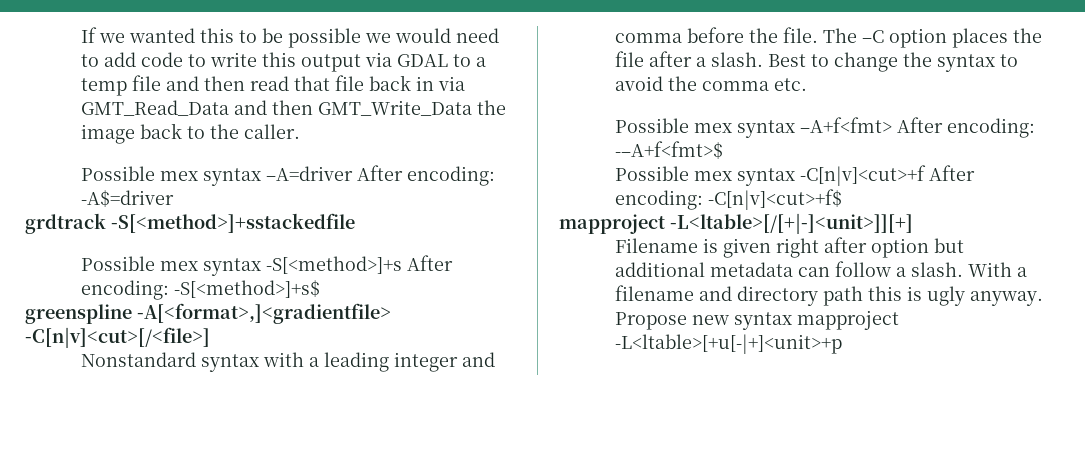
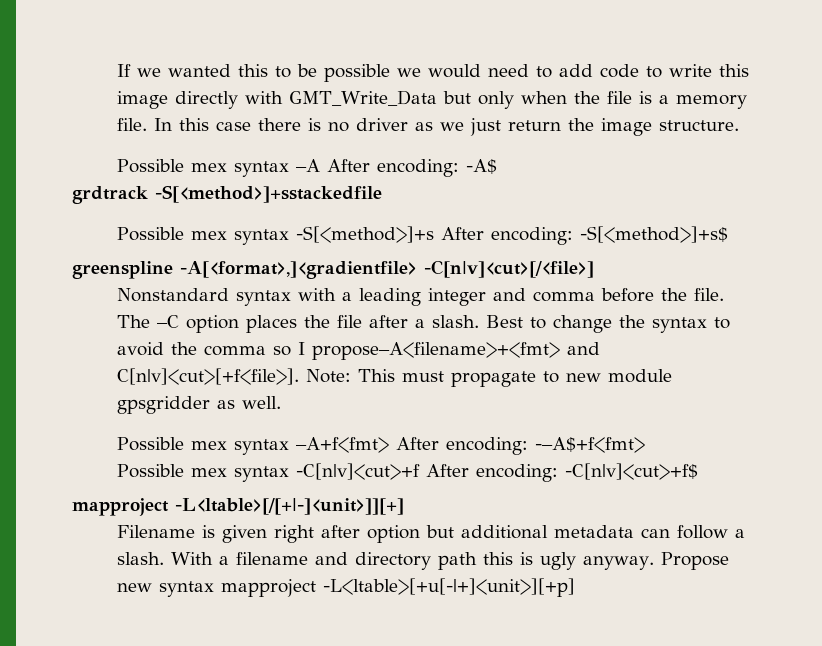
- If we wanted this to be possible we would need to add code to write this output via GDAL to a temp file and then read that file back in via GMT_Read_Data and then GMT_Write_Data the image back to the caller.
- Possible mex syntax –A=driver After encoding: -A$=driver
+ If we wanted this to be possible we would need to add code to write this image directly with GMT_Write_Data but only when the file is a memory file. In this case there is no driver as we just return the image structure.
+ Possible mex syntax –A After encoding: -A$
- Best to change the syntax to avoid the comma etc.
+ Best to change the syntax to avoid the comma so I propose–A<filename>+<fmt> and C[n|v]<cut>[+f<file>]. Note: This must propagate to new module gpsgridder as well.
- Possible mex syntax –A+f<fmt> After encoding: -–A+f<fmt>$
+ Possible mex syntax –A+f<fmt> After encoding: -–A$+f<fmt>
- Propose new syntax mapproject -L<ltable>[+u[-|+]<unit>+p
+ Propose new syntax mapproject -L<ltable>[+u[-|+]<unit>][+p]

